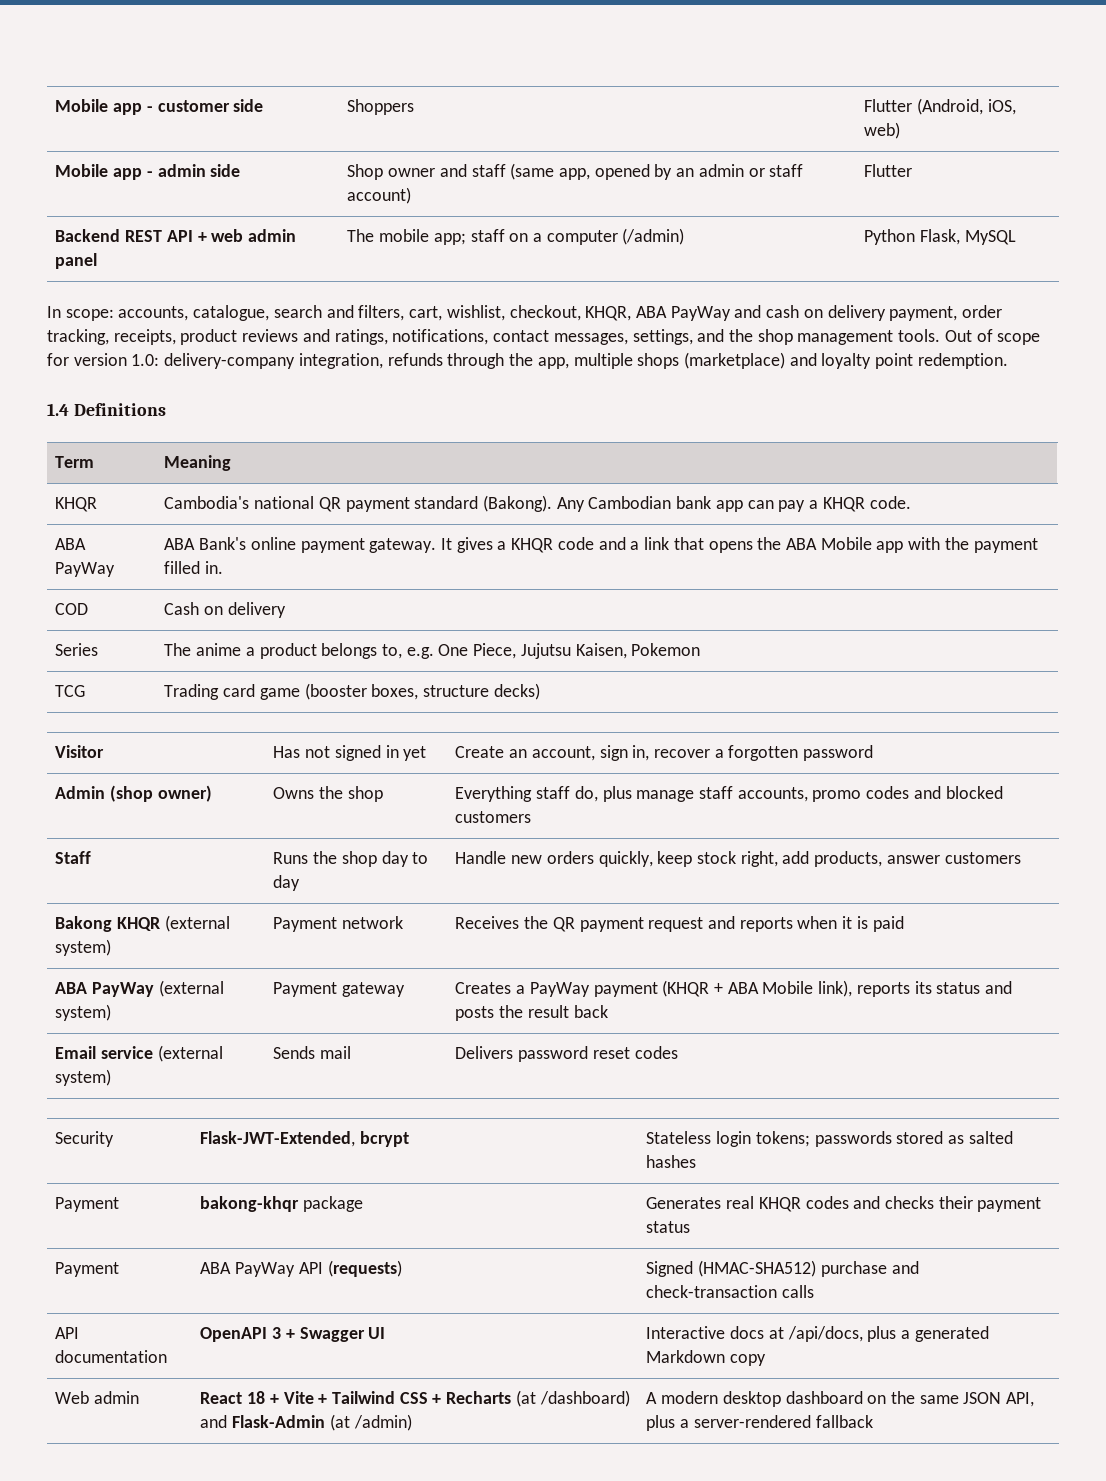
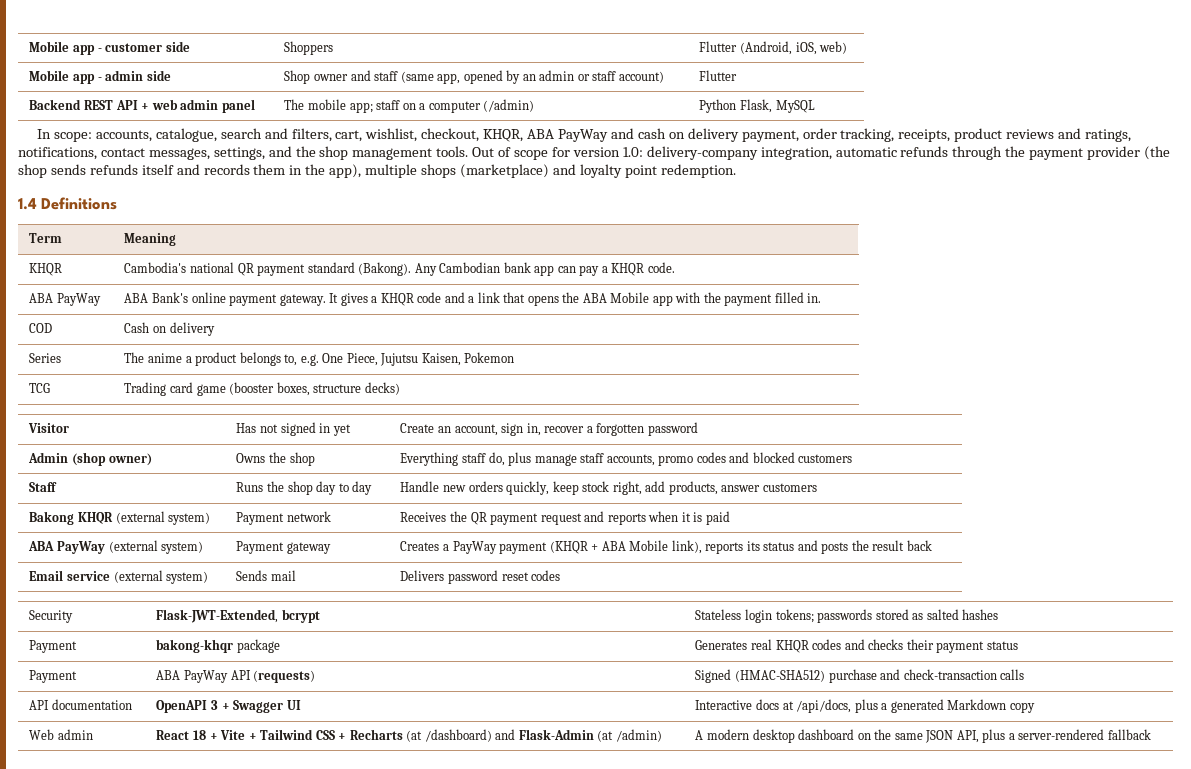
- Out of scope for version 1.0: delivery-company integration, refunds through the app, multiple shops (marketplace) and loyalty point redemption.
+ Out of scope for version 1.0: delivery-company integration, automatic refunds through the payment provider (the shop sends refunds itself and records them in the app), multiple shops (marketplace) and loyalty point redemption.

